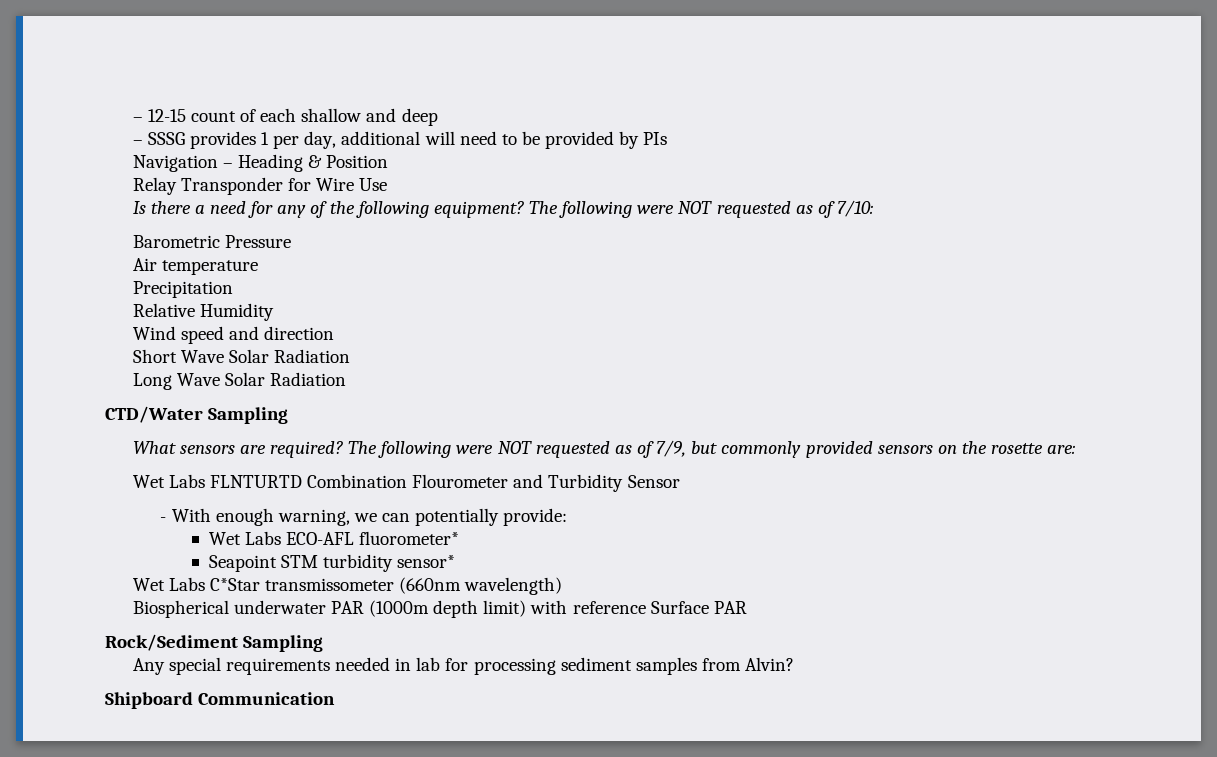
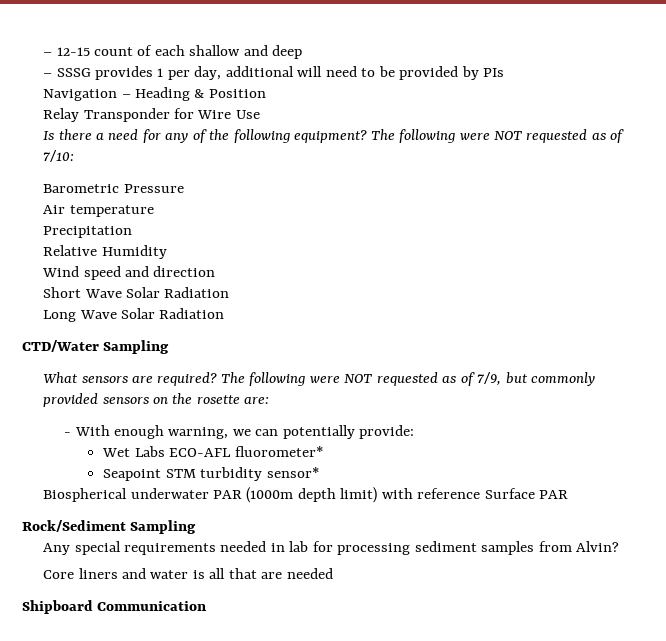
- Wet Labs FLNTURTD Combination Flourometer and Turbidity Sensor
- Wet Labs C*Star transmissometer (660nm wavelength)
+ Core liners and water is all that are needed

